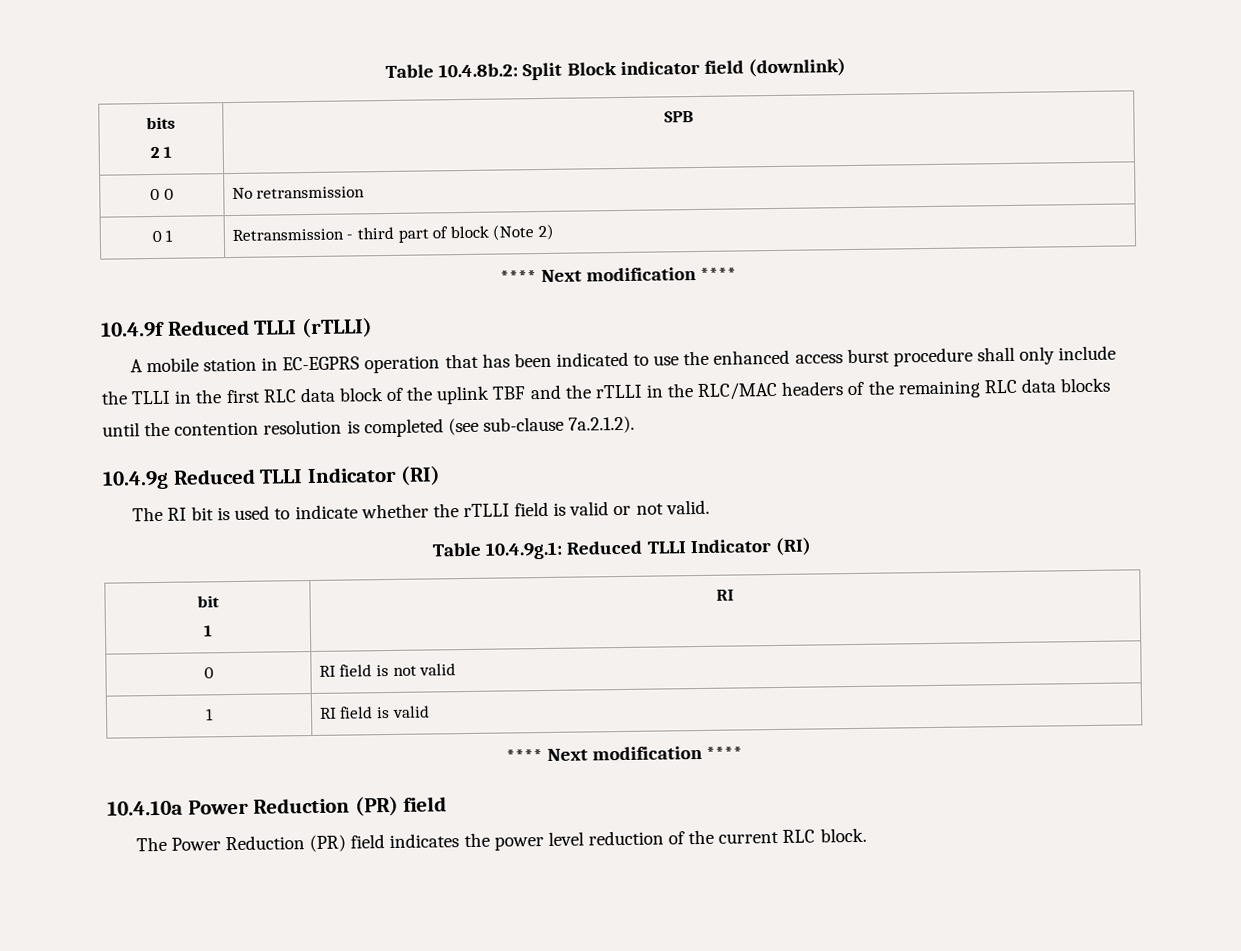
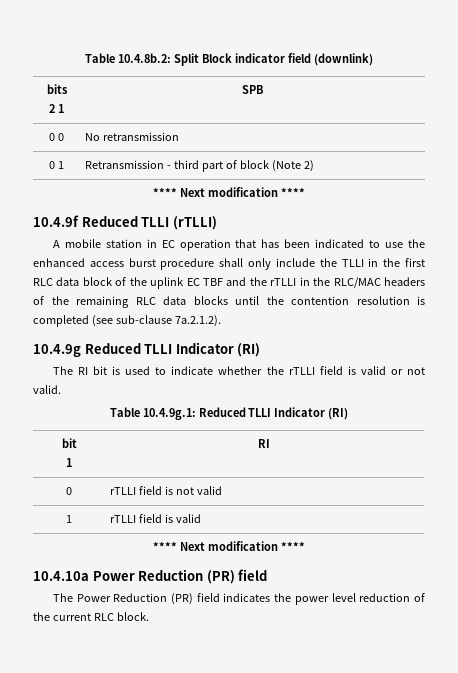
- A mobile station in EC-EGPRS operation that has been indicated to use the enhanced access burst procedure shall only include the TLLI in the first RLC data block of the uplink TBF and the rTLLI in the RLC/MAC headers of the remaining RLC data blocks until the contention resolution is completed (see sub-clause 7a.2.1.2).
+ A mobile station in EC operation that has been indicated to use the enhanced access burst procedure shall only include the TLLI in the first RLC data block of the uplink EC TBF and the rTLLI in the RLC/MAC headers of the remaining RLC data blocks until the contention resolution is completed (see sub-clause 7a.2.1.2).
- 0 | RI field is not valid
+ 0 | rTLLI field is not valid
- 1 | RI field is valid
+ 1 | rTLLI field is valid

